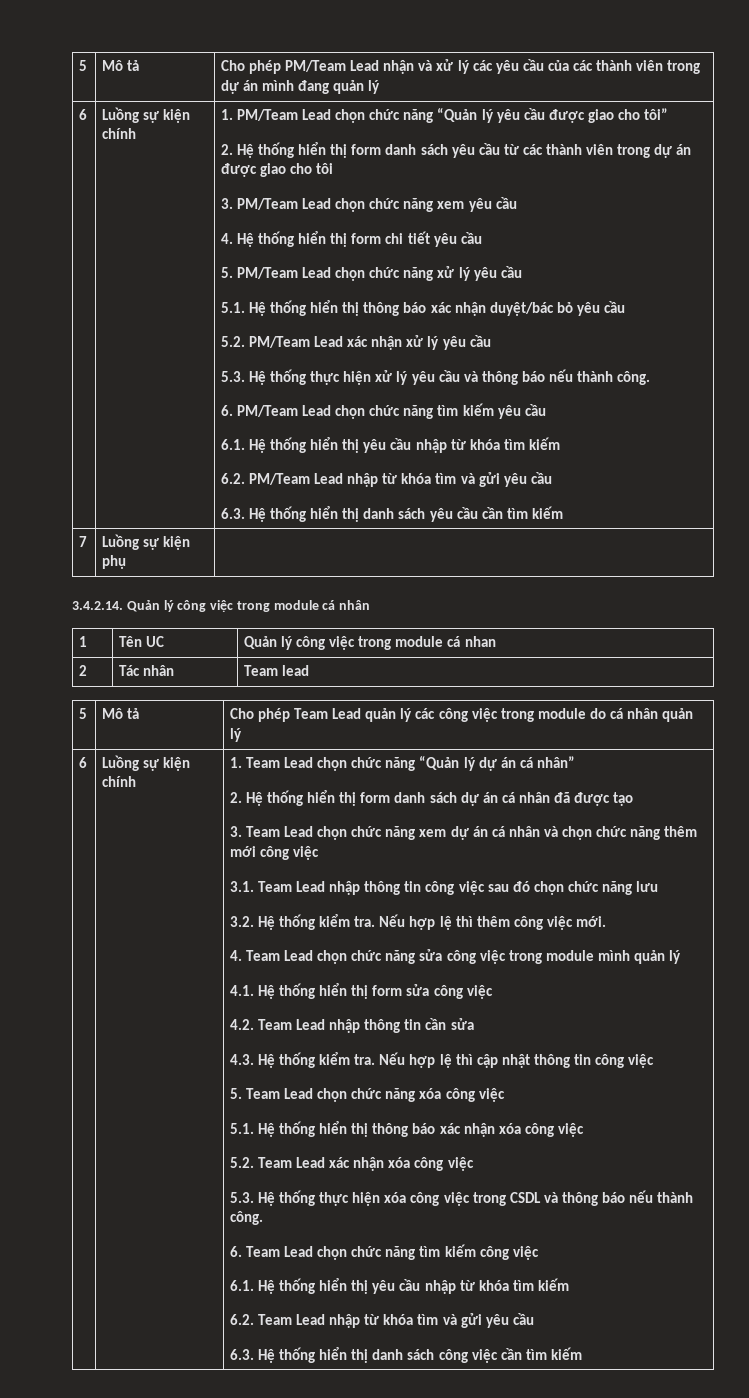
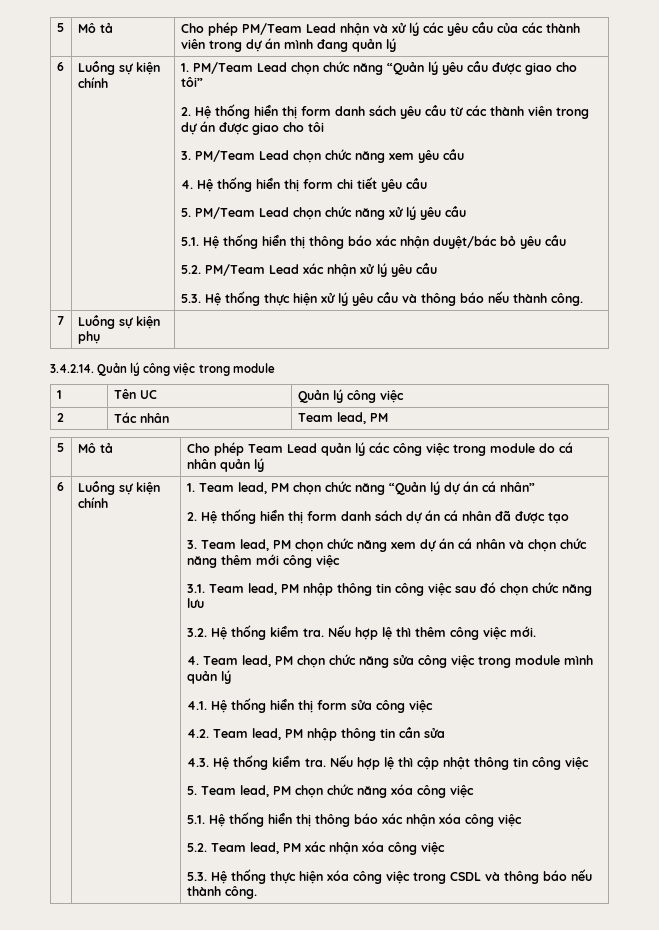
- 6. PM/Team Lead chọn chức năng tìm kiếm yêu cầu
- 6.1. Hệ thống hiển thị yêu cầu nhập từ khóa tìm kiếm
- 6.2. PM/Team Lead nhập từ khóa tìm và gửi yêu cầu
- 6.3. Hệ thống hiển thị danh sách yêu cầu cần tìm kiếm
- 3.4.2.14. Quản lý công việc trong module cá nhân
+ 3.4.2.14. Quản lý công việc trong module
- 1 | Tên UC | Quản lý công việc trong module cá nhan
+ 1 | Tên UC | Quản lý công việc
- 2 | Tác nhân | Team lead
+ 2 | Tác nhân | Team lead, PM
- 1. Team Lead chọn chức năng “Quản lý dự án cá nhân”
+ 1. Team lead, PM chọn chức năng “Quản lý dự án cá nhân”
- 3. Team Lead chọn chức năng xem dự án cá nhân và chọn chức năng thêm mới công việc
+ 3. Team lead, PM chọn chức năng xem dự án cá nhân và chọn chức năng thêm mới công việc
- 3.1. Team Lead nhập thông tin công việc sau đó chọn chức năng lưu
+ 3.1. Team lead, PM nhập thông tin công việc sau đó chọn chức năng lưu
- 4. Team Lead chọn chức năng sửa công việc trong module mình quản lý
+ 4. Team lead, PM chọn chức năng sửa công việc trong module mình quản lý
- 4.2. Team Lead nhập thông tin cần sửa
+ 4.2. Team lead, PM nhập thông tin cần sửa
- 5. Team Lead chọn chức năng xóa công việc
+ 5. Team lead, PM chọn chức năng xóa công việc
- 5.2. Team Lead xác nhận xóa công việc
+ 5.2. Team lead, PM xác nhận xóa công việc
- 6. Team Lead chọn chức năng tìm kiếm công việc
- 6.1. Hệ thống hiển thị yêu cầu nhập từ khóa tìm kiếm
- 6.2. Team Lead nhập từ khóa tìm và gửi yêu cầu
- 6.3. Hệ thống hiển thị danh sách công việc cần tìm kiếm

